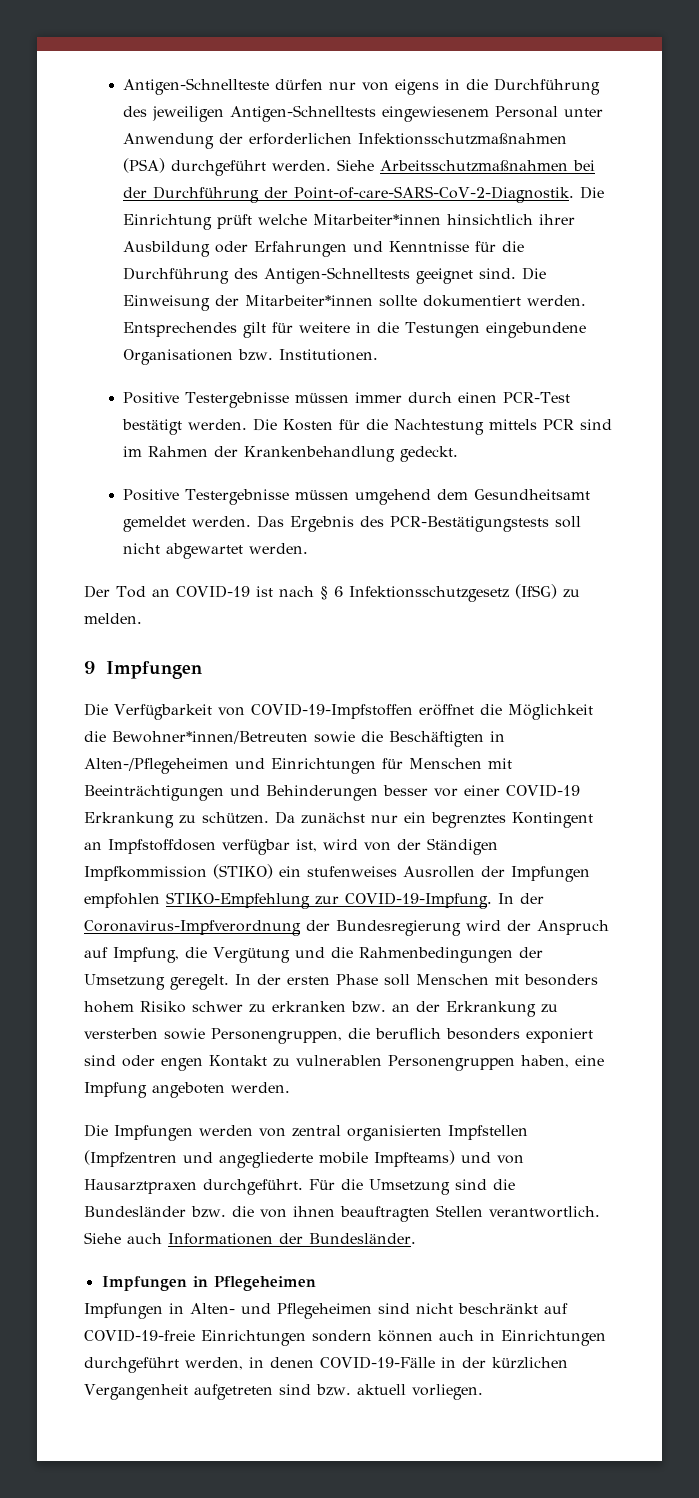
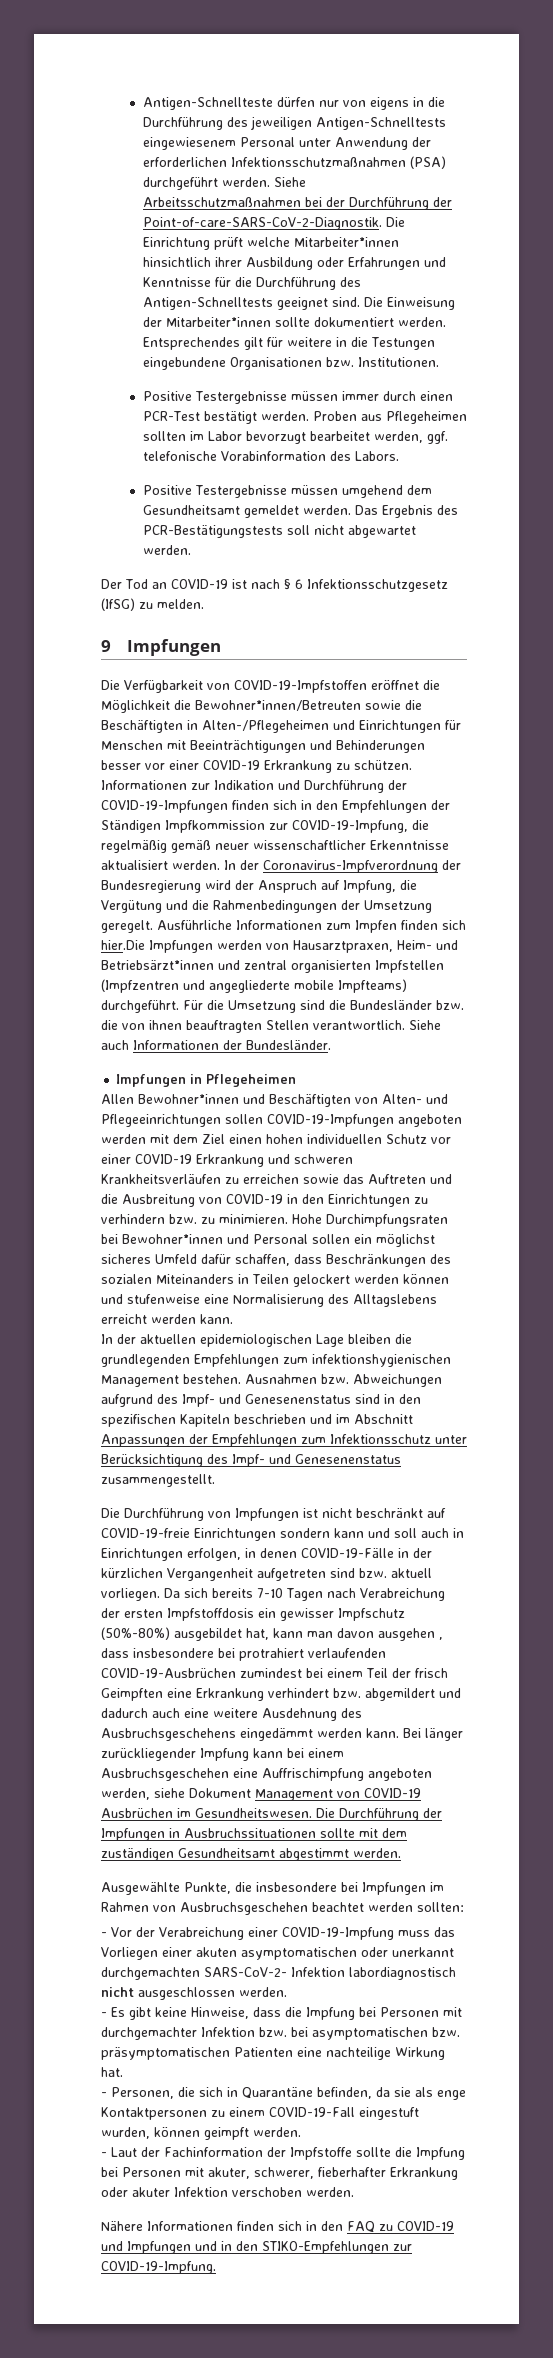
- Die Kosten für die Nachtestung mittels PCR sind im Rahmen der Krankenbehandlung gedeckt.
+ Proben aus Pflegeheimen sollten im Labor bevorzugt bearbeitet werden, ggf. telefonische Vorabinformation des Labors.
- Da zunächst nur ein begrenztes Kontingent an Impfstoffdosen verfügbar ist, wird von der Ständigen Impfkommission (STIKO) ein stufenweises Ausrollen der Impfungen empfohlen STIKO-Empfehlung zur COVID-19-Impfung.
+ Informationen zur Indikation und Durchführung der COVID-19-Impfungen finden sich in den Empfehlungen der Ständigen Impfkommission zur COVID-19-Impfung, die regelmäßig gemäß neuer wissenschaftlicher Erkenntnisse aktualisiert werden.
- In der ersten Phase soll Menschen mit besonders hohem Risiko schwer zu erkranken bzw. an der Erkrankung zu versterben sowie Personengruppen, die beruflich besonders exponiert sind oder engen Kontakt zu vulnerablen Personengruppen haben, eine Impfung angeboten werden.
- Die Impfungen werden von zentral organisierten Impfstellen (Impfzentren und angegliederte mobile Impfteams) und von Hausarztpraxen durchgeführt.
+ Ausführliche Informationen zum Impfen finden sich hier.Die Impfungen werden von Hausarztpraxen, Heim- und Betriebsärzt*innen und zentral organisierten Impfstellen (Impfzentren und angegliederte mobile Impfteams) durchgeführt.
- Impfungen in Alten- und Pflegeheimen sind nicht beschränkt auf COVID-19-freie Einrichtungen sondern können auch in Einrichtungen durchgeführt werden, in denen COVID-19-Fälle in der kürzlichen Vergangenheit aufgetreten sind bzw. aktuell vorliegen.
+ Allen Bewohner*innen und Beschäftigten von Alten- und Pflegeeinrichtungen sollen COVID-19-Impfungen angeboten werden mit dem Ziel einen hohen individuellen Schutz vor einer COVID-19 Erkrankung und schweren Krankheitsverläufen zu erreichen sowie das Auftreten und die Ausbreitung von COVID-19 in den Einrichtungen zu verhindern bzw. zu minimieren. Hohe Durchimpfungsraten bei Bewohner*innen und Personal sollen ein möglichst sicheres Umfeld dafür schaffen, dass Beschränkungen des sozialen Miteinanders in Teilen gelockert werden können und stufenweise eine Normalisierung des Alltagslebens erreicht werden kann.
+ In der aktuellen epidemiologischen Lage bleiben die grundlegenden Empfehlungen zum infektionshygienischen Management bestehen. Ausnahmen bzw. Abweichungen aufgrund des Impf- und Genesenenstatus sind in den spezifischen Kapiteln beschrieben und im Abschnitt Anpassungen der Empfehlungen zum Infektionsschutz unter Berücksichtigung des Impf- und Genesenenstatus zusammengestellt.
+ Die Durchführung von Impfungen ist nicht beschränkt auf COVID-19-freie Einrichtungen sondern kann und soll auch in Einrichtungen erfolgen, in denen COVID-19-Fälle in der kürzlichen Vergangenheit aufgetreten sind bzw. aktuell vorliegen.
+ Da sich bereits 7-10 Tagen nach Verabreichung der ersten Impfstoffdosis ein gewisser Impfschutz (50%-80%) ausgebildet hat, kann man davon ausgehen , dass insbesondere bei protrahiert verlaufenden COVID-19-Ausbrüchen zumindest bei einem Teil der frisch Geimpften eine Erkrankung verhindert bzw. abgemildert und dadurch auch eine weitere Ausdehnung des Ausbruchsgeschehens eingedämmt werden kann. Bei länger zurückliegender Impfung kann bei einem Ausbruchsgeschehen eine Auffrischimpfung angeboten werden, siehe Dokument Management von COVID-19 Ausbrüchen im Gesundheitswesen. Die Durchführung der Impfungen in Ausbruchssituationen sollte mit dem zuständigen Gesundheitsamt abgestimmt werden.
+ Ausgewählte Punkte, die insbesondere bei Impfungen im Rahmen von Ausbruchsgeschehen beachtet werden sollten:
+ - Vor der Verabreichung einer COVID-19-Impfung muss das Vorliegen einer akuten asymptomatischen oder unerkannt durchgemachten SARS-CoV-2- Infektion labordiagnostisch nicht ausgeschlossen werden.
+ - Es gibt keine Hinweise, dass die Impfung bei Personen mit durchgemachter Infektion bzw. bei asymptomatischen bzw. präsymptomatischen Patienten eine nachteilige Wirkung hat.
+ - Personen, die sich in Quarantäne befinden, da sie als enge Kontaktpersonen zu einem COVID-19-Fall eingestuft wurden, können geimpft werden.
+ - Laut der Fachinformation der Impfstoffe sollte die Impfung bei Personen mit akuter, schwerer, fieberhafter Erkrankung oder akuter Infektion verschoben werden.
+ Nähere Informationen finden sich in den FAQ zu COVID-19 und Impfungen und in den STIKO-Empfehlungen zur COVID-19-Impfung.

